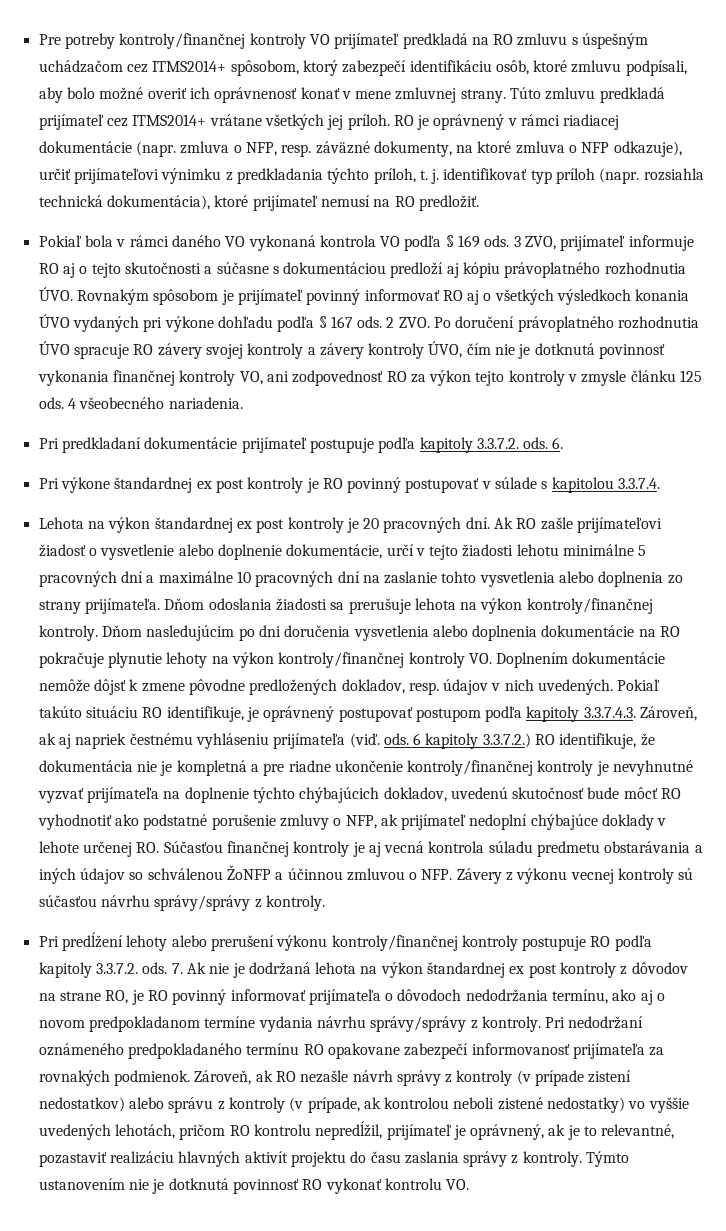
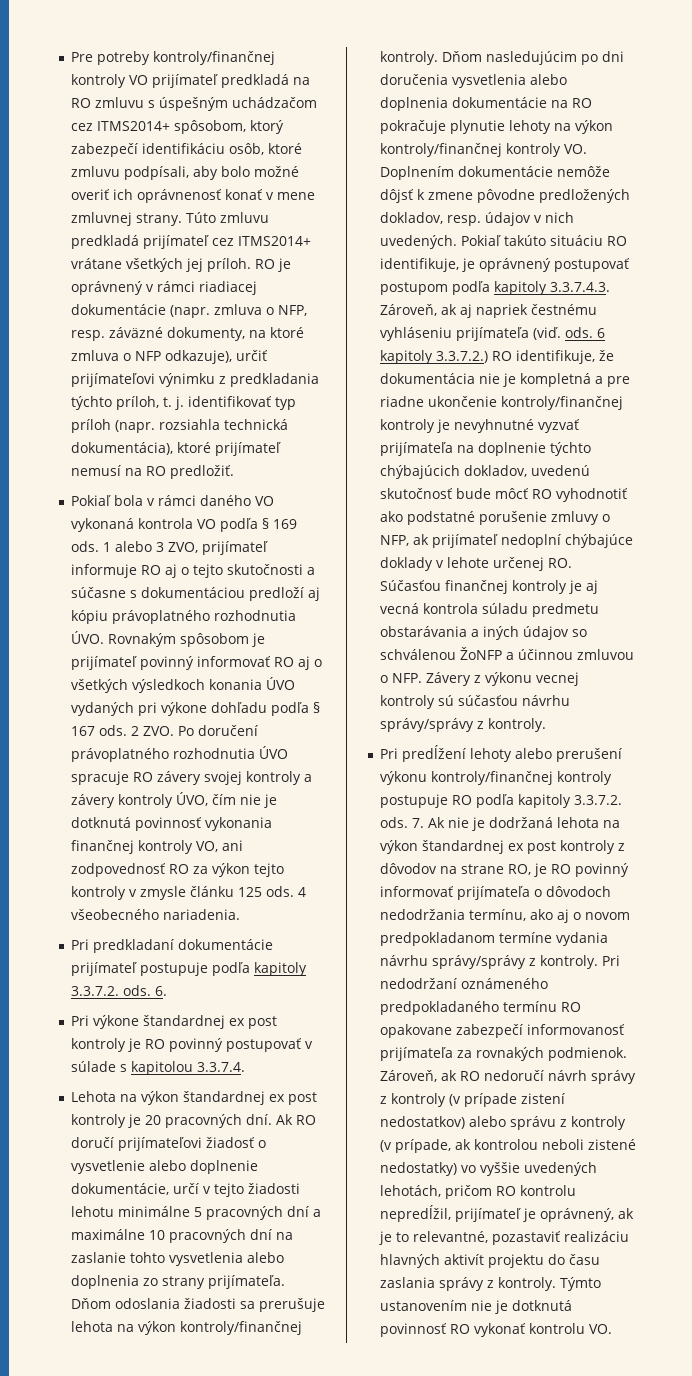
- 3 ZVO, prijímateľ informuje RO aj o tejto skutočnosti a súčasne s dokumentáciou predloží aj kópiu právoplatného rozhodnutia ÚVO. Rovnakým spôsobom je prijímateľ povinný informovať RO aj o všetkých výsledkoch konania ÚVO vydaných pri výkone dohľadu podľa § 167 ods.
+ 1 alebo 3 ZVO, prijímateľ informuje RO aj o tejto skutočnosti a súčasne s dokumentáciou predloží aj kópiu právoplatného rozhodnutia ÚVO. Rovnakým spôsobom je prijímateľ povinný informovať RO aj o všetkých výsledkoch konania ÚVO vydaných pri výkone dohľadu podľa § 167 ods.
- Ak RO zašle prijímateľovi žiadosť o vysvetlenie alebo doplnenie dokumentácie, určí v tejto žiadosti lehotu minimálne 5 pracovných dní a maximálne 10 pracovných dní na zaslanie tohto vysvetlenia alebo doplnenia zo strany prijímateľa.
+ Ak RO doručí prijímateľovi žiadosť o vysvetlenie alebo doplnenie dokumentácie, určí v tejto žiadosti lehotu minimálne 5 pracovných dní a maximálne 10 pracovných dní na zaslanie tohto vysvetlenia alebo doplnenia zo strany prijímateľa.
- Zároveň, ak RO nezašle návrh správy z kontroly (v prípade zistení nedostatkov) alebo správu z kontroly (v prípade, ak kontrolou neboli zistené nedostatky) vo vyššie uvedených lehotách, pričom RO kontrolu nepredĺžil, prijímateľ je oprávnený, ak je to relevantné, pozastaviť realizáciu hlavných aktivít projektu do času zaslania správy z kontroly.
+ Zároveň, ak RO nedoručí návrh správy z kontroly (v prípade zistení nedostatkov) alebo správu z kontroly (v prípade, ak kontrolou neboli zistené nedostatky) vo vyššie uvedených lehotách, pričom RO kontrolu nepredĺžil, prijímateľ je oprávnený, ak je to relevantné, pozastaviť realizáciu hlavných aktivít projektu do času zaslania správy z kontroly.

